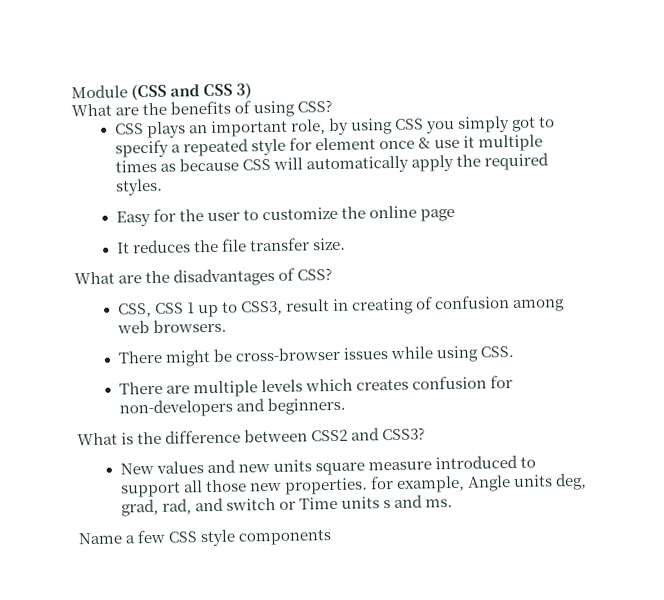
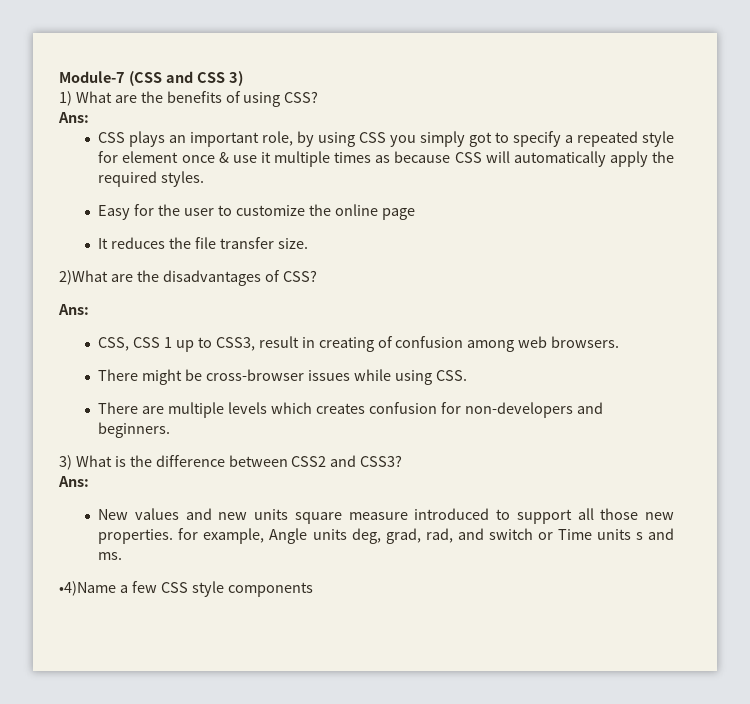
- Module (CSS and CSS 3)
+ Module-7 (CSS and CSS 3)
- What are the benefits of using CSS?
+ 1) What are the benefits of using CSS?
+ Ans:
- What are the disadvantages of CSS?
+ 2)What are the disadvantages of CSS?
+ Ans:
- What is the difference between CSS2 and CSS3?
+ 3) What is the difference between CSS2 and CSS3?
+ Ans:
- Name a few CSS style components
+ •4)Name a few CSS style components

